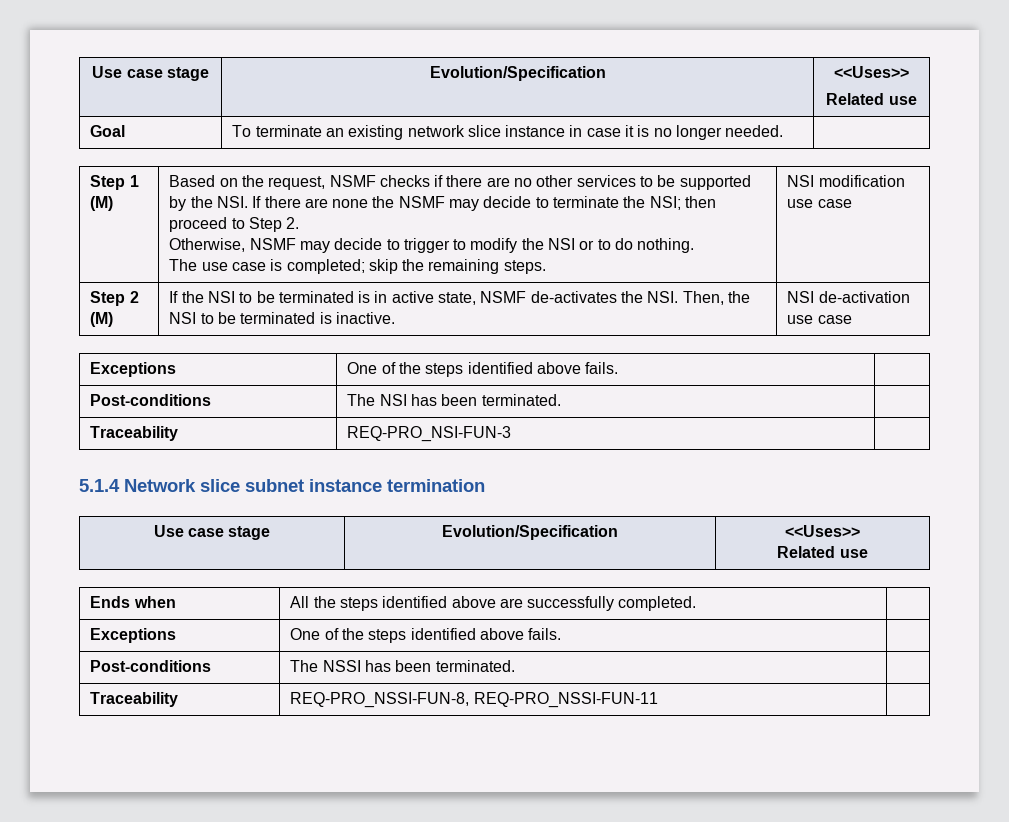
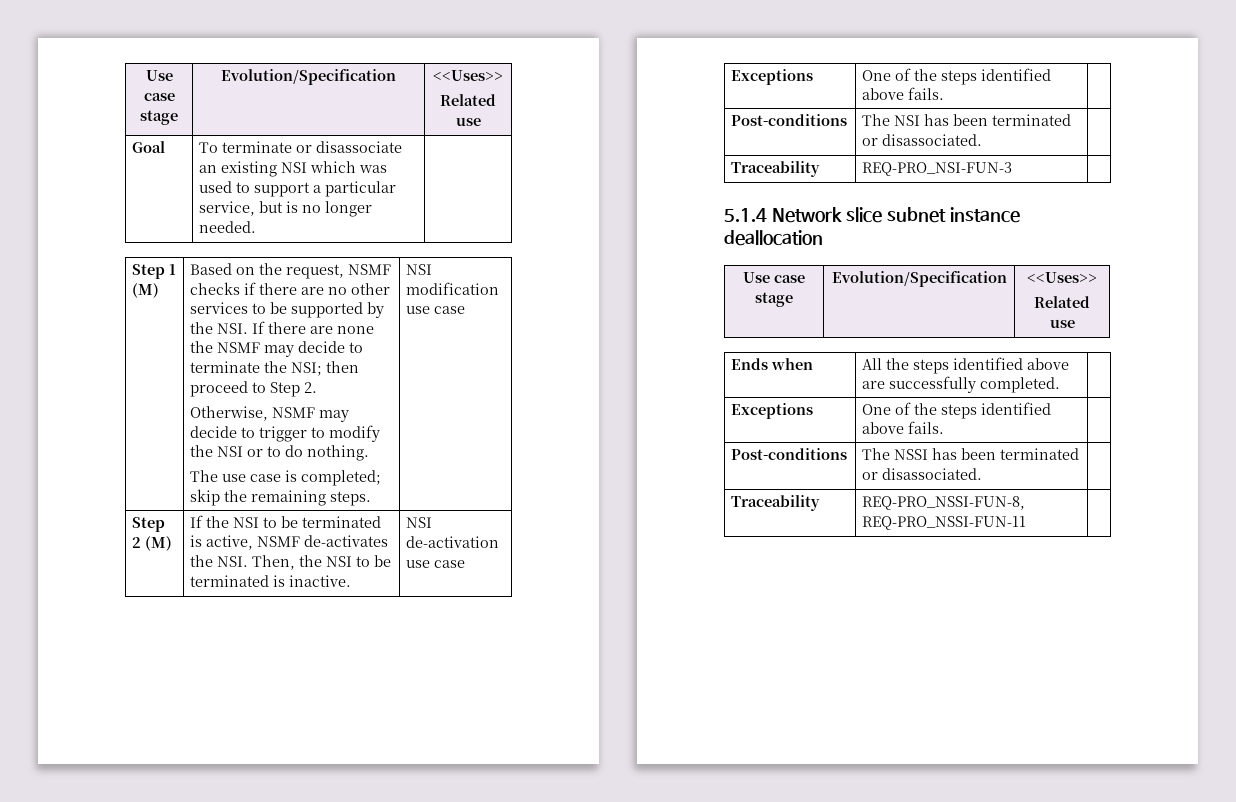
- Goal | To terminate an existing network slice instance in case it is no longer needed. |
+ Goal | To terminate or disassociate an existing NSI which was used to support a particular service, but is no longer needed. |
- Step 2 (M) | If the NSI to be terminated is in active state, NSMF de-activates the NSI. Then, the NSI to be terminated is inactive. | NSI de-activation use case
+ Step 2 (M) | If the NSI to be terminated is active, NSMF de-activates the NSI. Then, the NSI to be terminated is inactive. | NSI de-activation use case
- Post-conditions | The NSI has been terminated. |
+ Post-conditions | The NSI has been terminated or disassociated. |
- 5.1.4 Network slice subnet instance termination
+ 5.1.4 Network slice subnet instance deallocation
- Post-conditions | The NSSI has been terminated. |
+ Post-conditions | The NSSI has been terminated or disassociated. |

